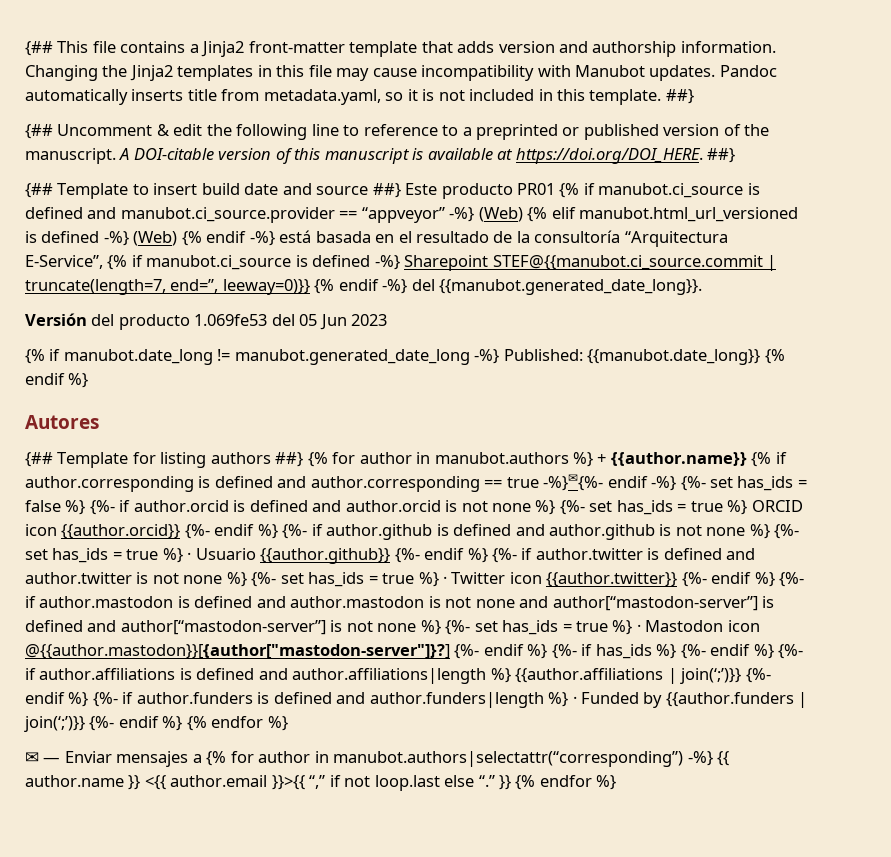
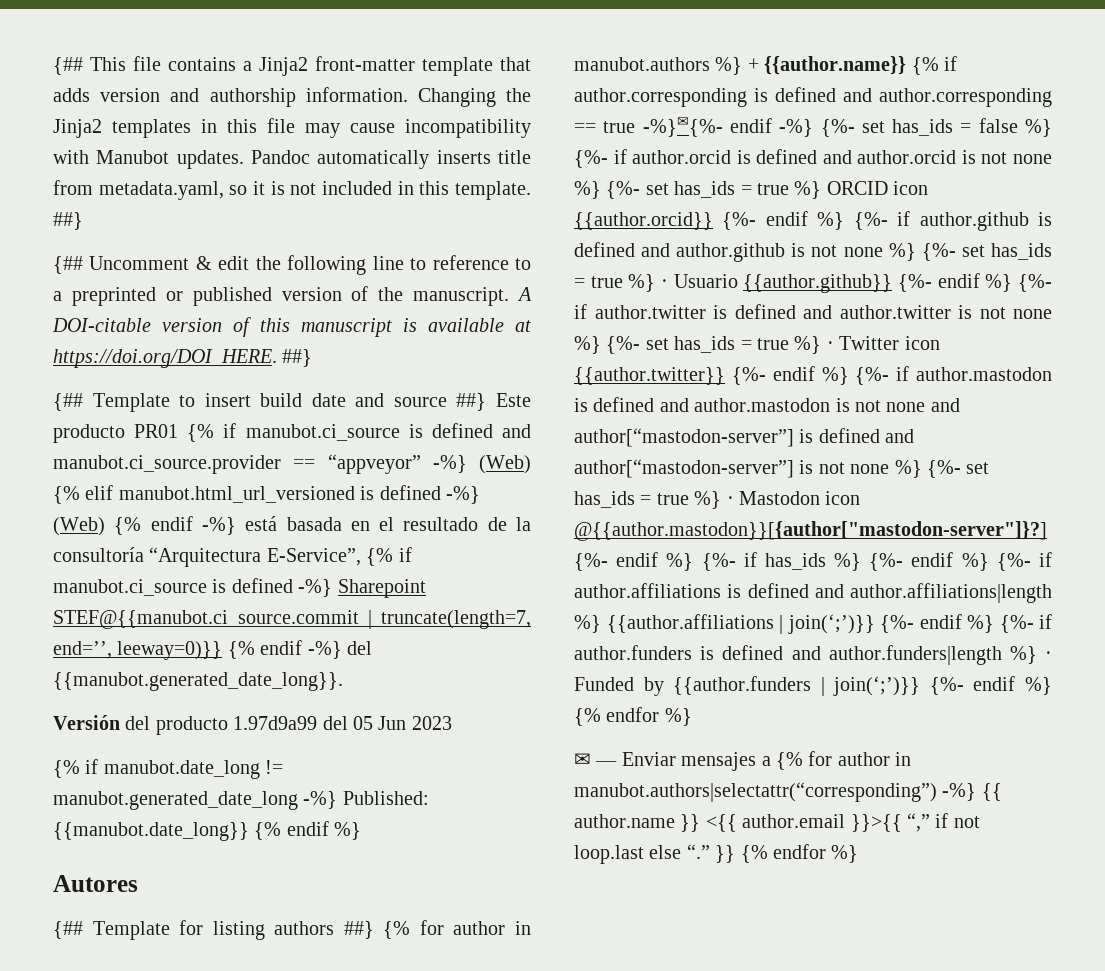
- Versión del producto 1.069fe53 del 05 Jun 2023
+ Versión del producto 1.97d9a99 del 05 Jun 2023

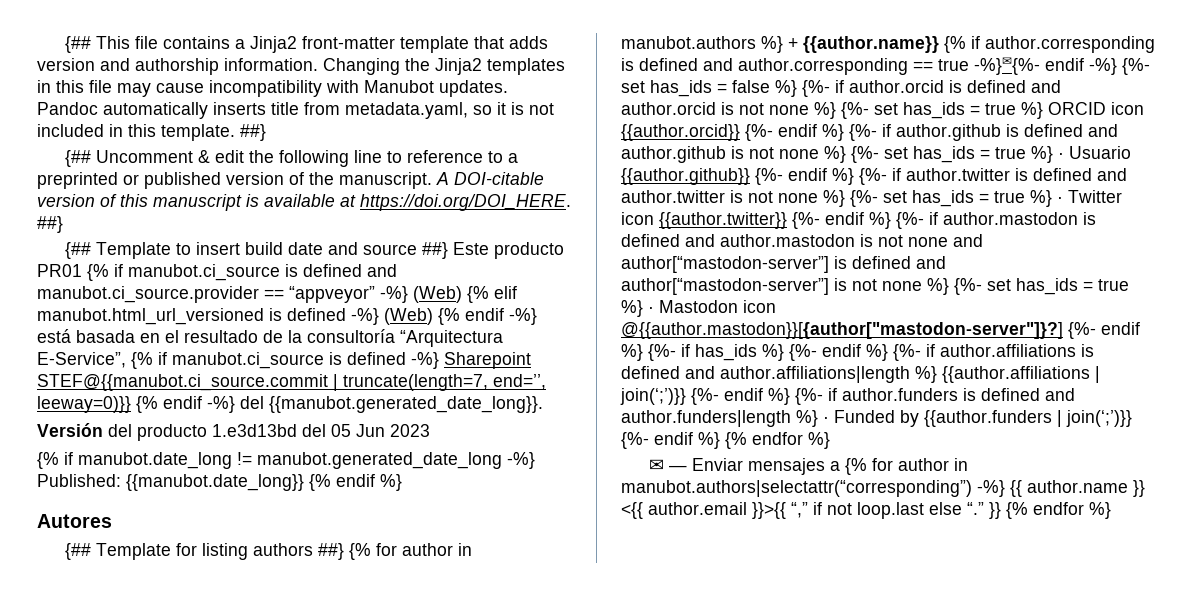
- Versión del producto 1.97d9a99 del 05 Jun 2023
+ Versión del producto 1.e3d13bd del 05 Jun 2023

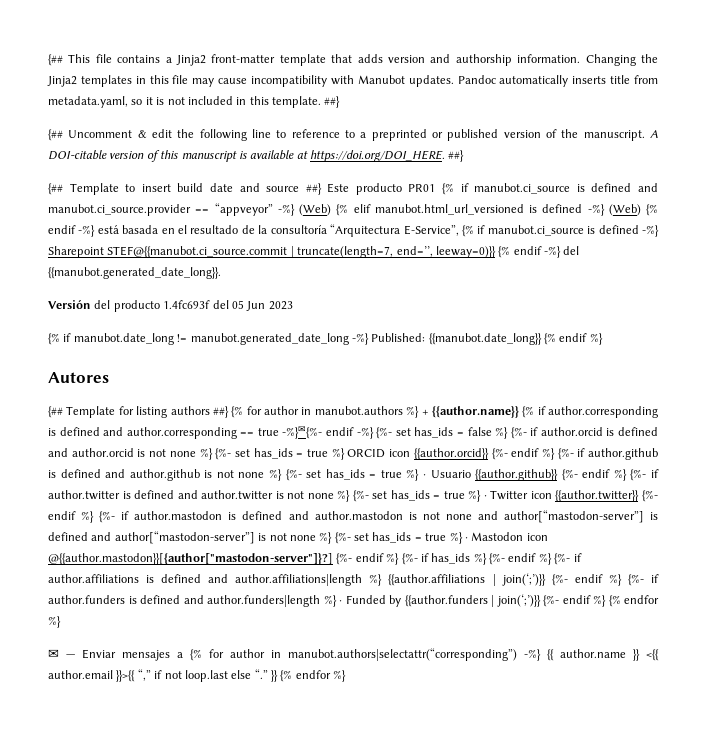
- Versión del producto 1.e3d13bd del 05 Jun 2023
+ Versión del producto 1.4fc693f del 05 Jun 2023

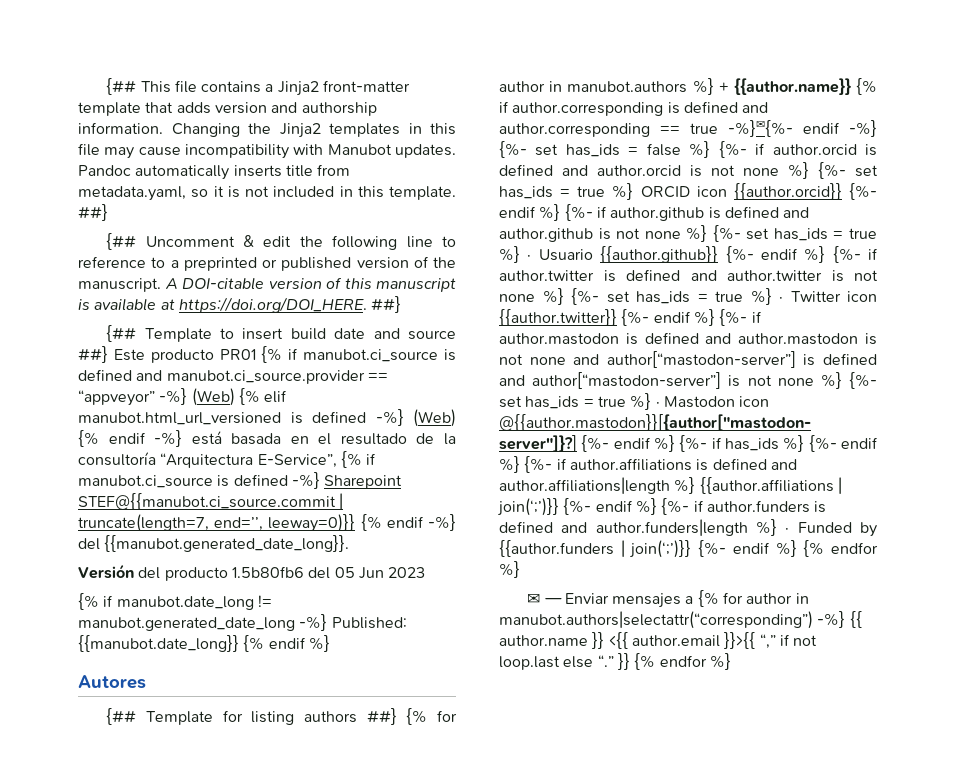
- Versión del producto 1.4fc693f del 05 Jun 2023
+ Versión del producto 1.5b80fb6 del 05 Jun 2023

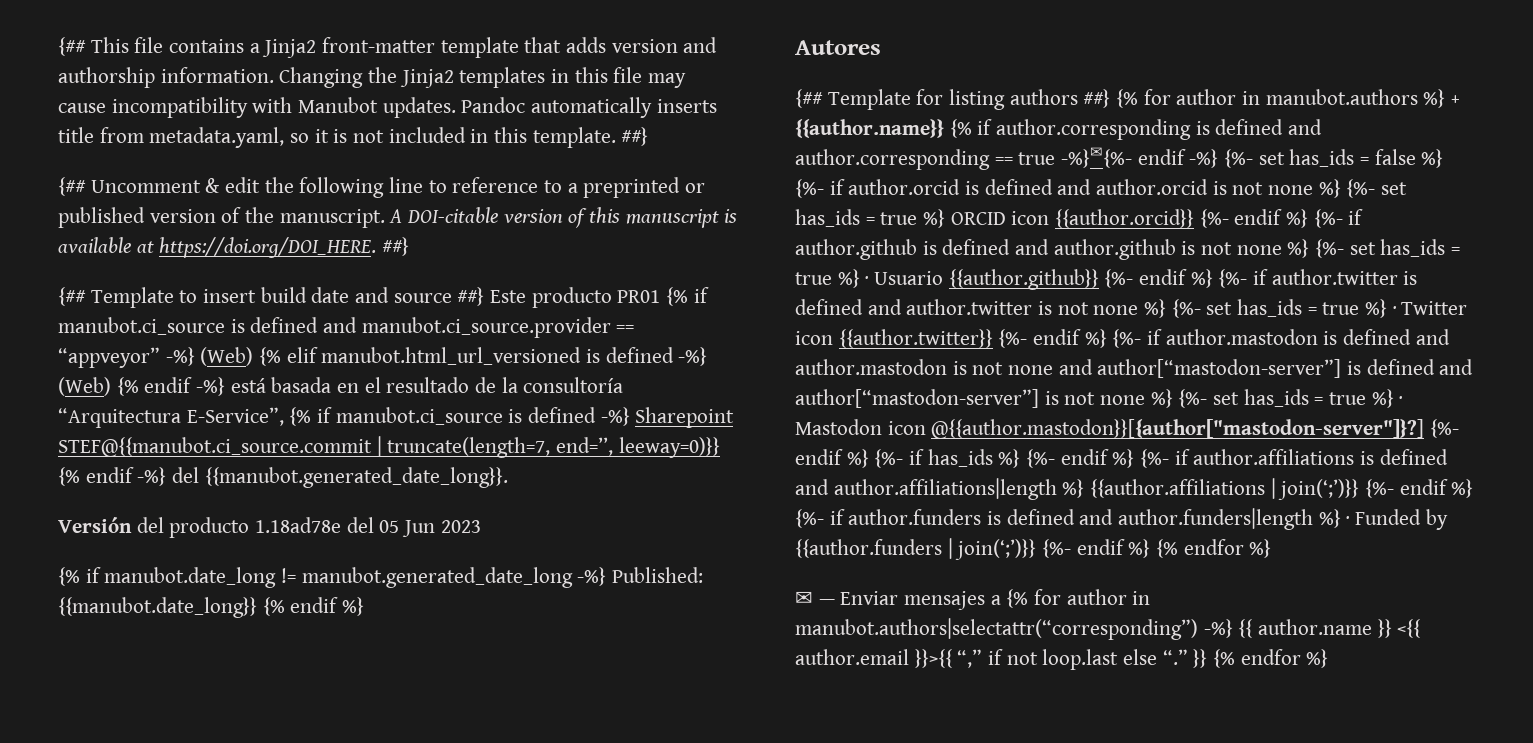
- Versión del producto 1.5b80fb6 del 05 Jun 2023
+ Versión del producto 1.18ad78e del 05 Jun 2023

